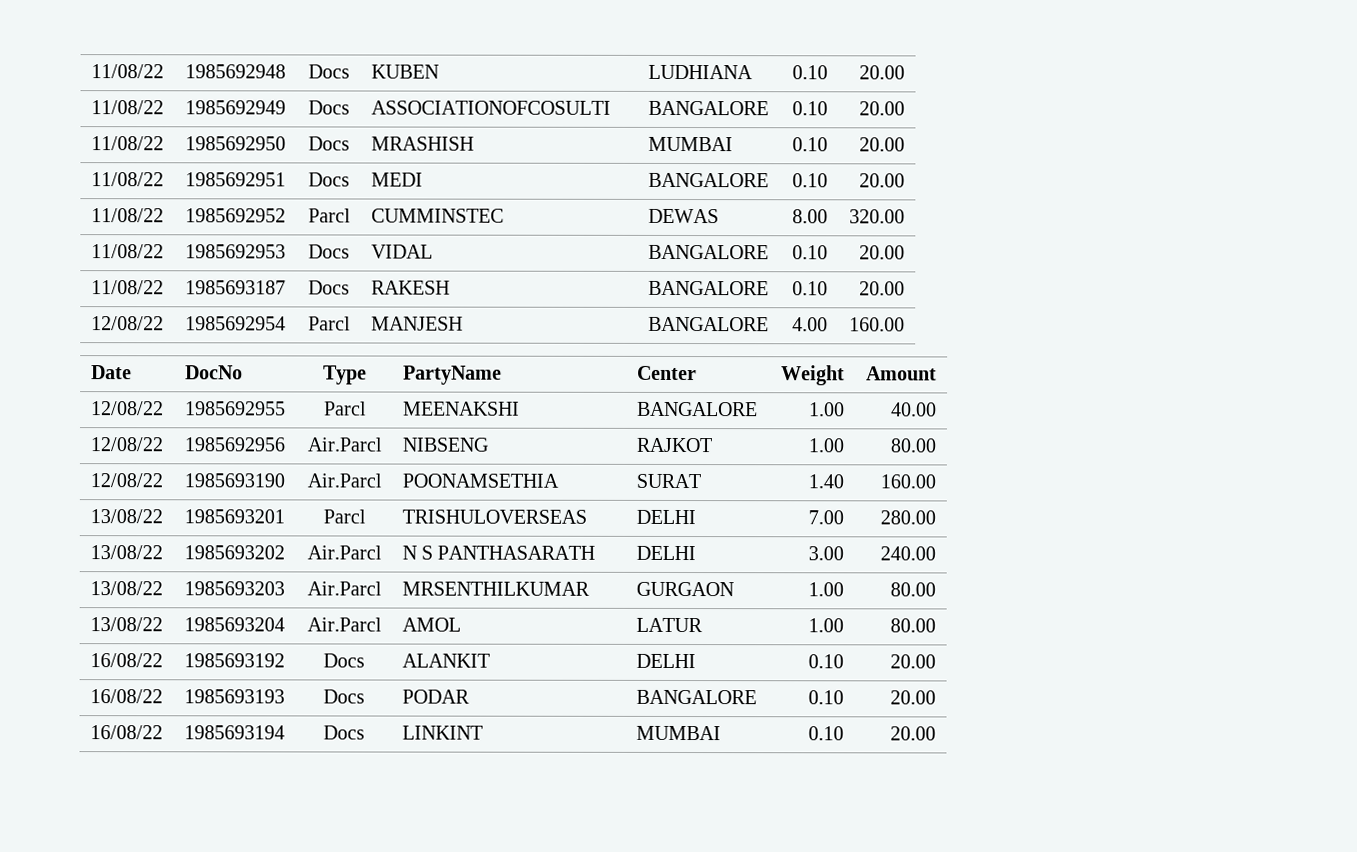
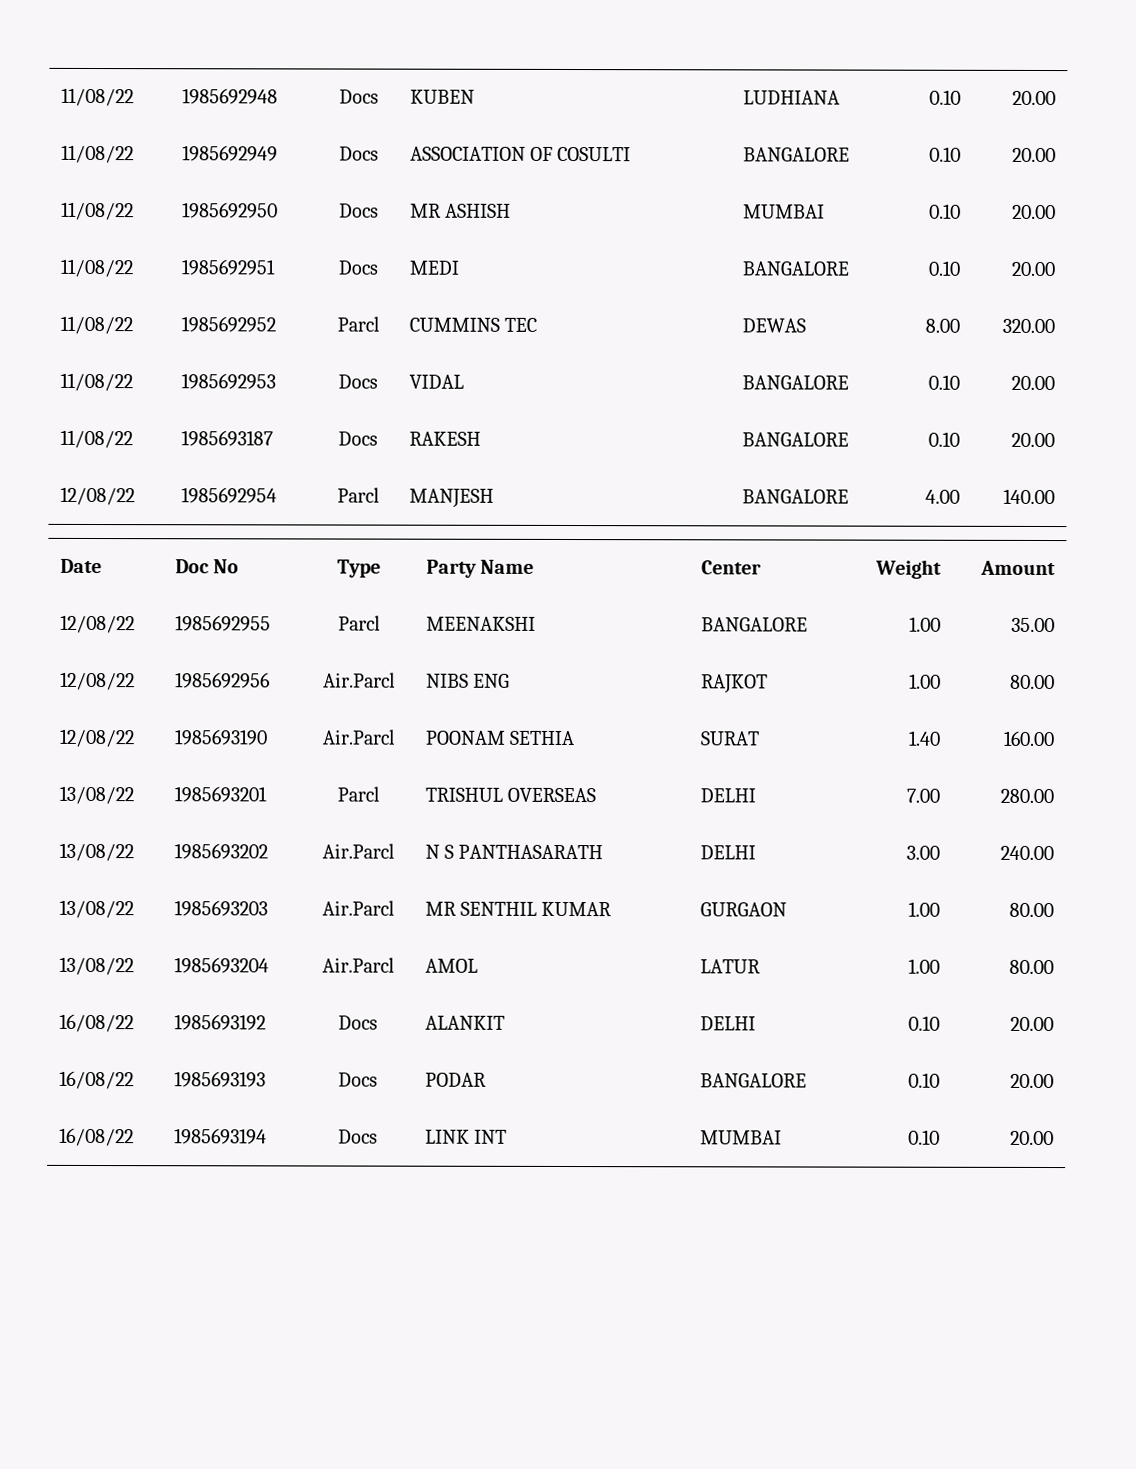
- 11/08/22 | 1985692949 | Docs | ASSOCIATIONOFCOSULTI | BANGALORE | 0.10 | 20.00
+ 11/08/22 | 1985692949 | Docs | ASSOCIATION OF COSULTI | BANGALORE | 0.10 | 20.00
- 11/08/22 | 1985692950 | Docs | MRASHISH | MUMBAI | 0.10 | 20.00
+ 11/08/22 | 1985692950 | Docs | MR ASHISH | MUMBAI | 0.10 | 20.00
- 11/08/22 | 1985692952 | Parcl | CUMMINSTEC | DEWAS | 8.00 | 320.00
+ 11/08/22 | 1985692952 | Parcl | CUMMINS TEC | DEWAS | 8.00 | 320.00
- 12/08/22 | 1985692954 | Parcl | MANJESH | BANGALORE | 4.00 | 160.00
+ 12/08/22 | 1985692954 | Parcl | MANJESH | BANGALORE | 4.00 | 140.00
- Date | DocNo | Type | PartyName | Center | Weight | Amount
+ Date | Doc No | Type | Party Name | Center | Weight | Amount
- 12/08/22 | 1985692955 | Parcl | MEENAKSHI | BANGALORE | 1.00 | 40.00
+ 12/08/22 | 1985692955 | Parcl | MEENAKSHI | BANGALORE | 1.00 | 35.00
- 12/08/22 | 1985692956 | Air.Parcl | NIBSENG | RAJKOT | 1.00 | 80.00
+ 12/08/22 | 1985692956 | Air.Parcl | NIBS ENG | RAJKOT | 1.00 | 80.00
- 12/08/22 | 1985693190 | Air.Parcl | POONAMSETHIA | SURAT | 1.40 | 160.00
+ 12/08/22 | 1985693190 | Air.Parcl | POONAM SETHIA | SURAT | 1.40 | 160.00
- 13/08/22 | 1985693201 | Parcl | TRISHULOVERSEAS | DELHI | 7.00 | 280.00
+ 13/08/22 | 1985693201 | Parcl | TRISHUL OVERSEAS | DELHI | 7.00 | 280.00
- 13/08/22 | 1985693203 | Air.Parcl | MRSENTHILKUMAR | GURGAON | 1.00 | 80.00
+ 13/08/22 | 1985693203 | Air.Parcl | MR SENTHIL KUMAR | GURGAON | 1.00 | 80.00
- 16/08/22 | 1985693194 | Docs | LINKINT | MUMBAI | 0.10 | 20.00
+ 16/08/22 | 1985693194 | Docs | LINK INT | MUMBAI | 0.10 | 20.00

